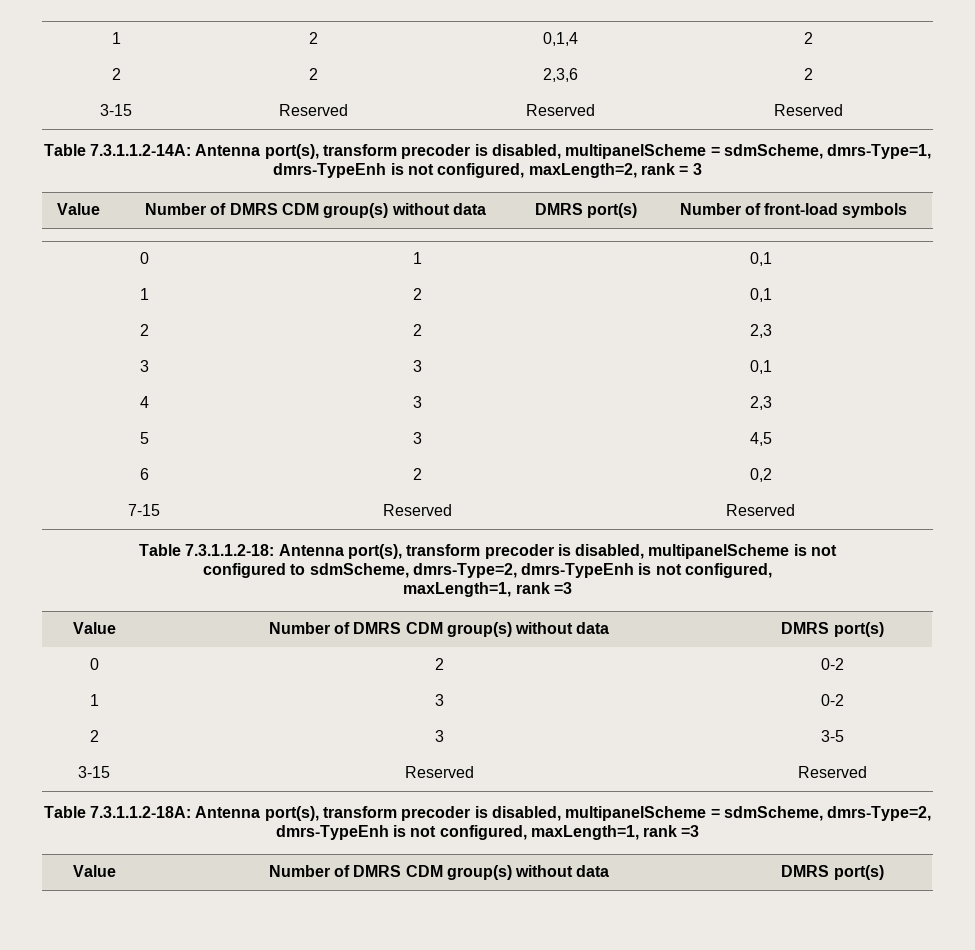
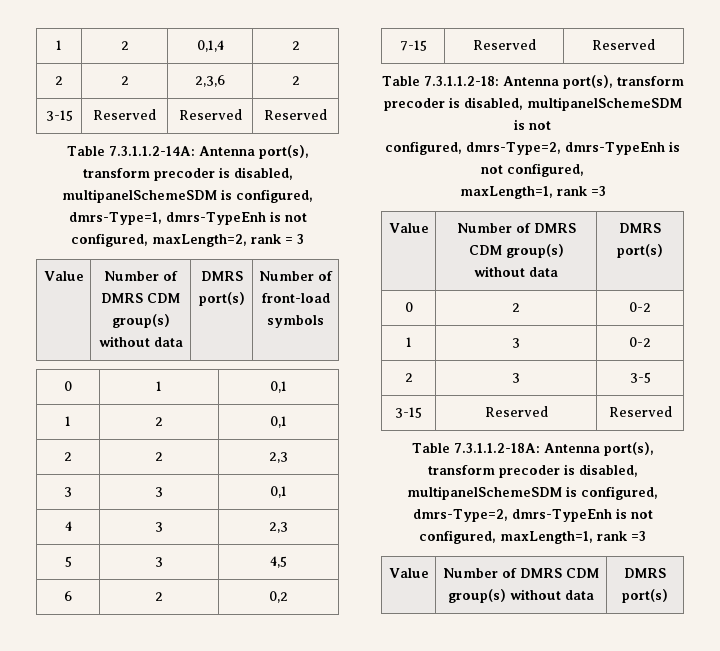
- Table 7.3.1.1.2-14A: Antenna port(s), transform precoder is disabled, multipanelScheme = sdmScheme, dmrs-Type=1, dmrs-TypeEnh is not configured, maxLength=2, rank = 3
+ Table 7.3.1.1.2-14A: Antenna port(s), transform precoder is disabled, multipanelSchemeSDM is configured, dmrs-Type=1, dmrs-TypeEnh is not configured, maxLength=2, rank = 3
- Table 7.3.1.1.2-18: Antenna port(s), transform precoder is disabled, multipanelScheme is not
- configured to sdmScheme, dmrs-Type=2, dmrs-TypeEnh is not configured,
+ Table 7.3.1.1.2-18: Antenna port(s), transform precoder is disabled, multipanelSchemeSDM is not
+ configured, dmrs-Type=2, dmrs-TypeEnh is not configured,
- Table 7.3.1.1.2-18A: Antenna port(s), transform precoder is disabled, multipanelScheme = sdmScheme, dmrs-Type=2, dmrs-TypeEnh is not configured, maxLength=1, rank =3
+ Table 7.3.1.1.2-18A: Antenna port(s), transform precoder is disabled, multipanelSchemeSDM is configured, dmrs-Type=2, dmrs-TypeEnh is not configured, maxLength=1, rank =3

